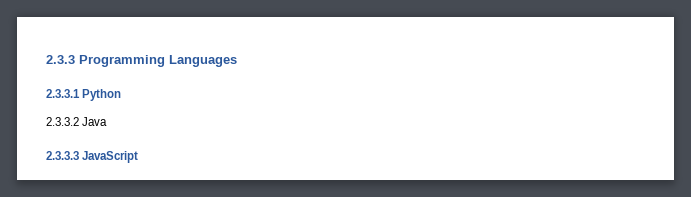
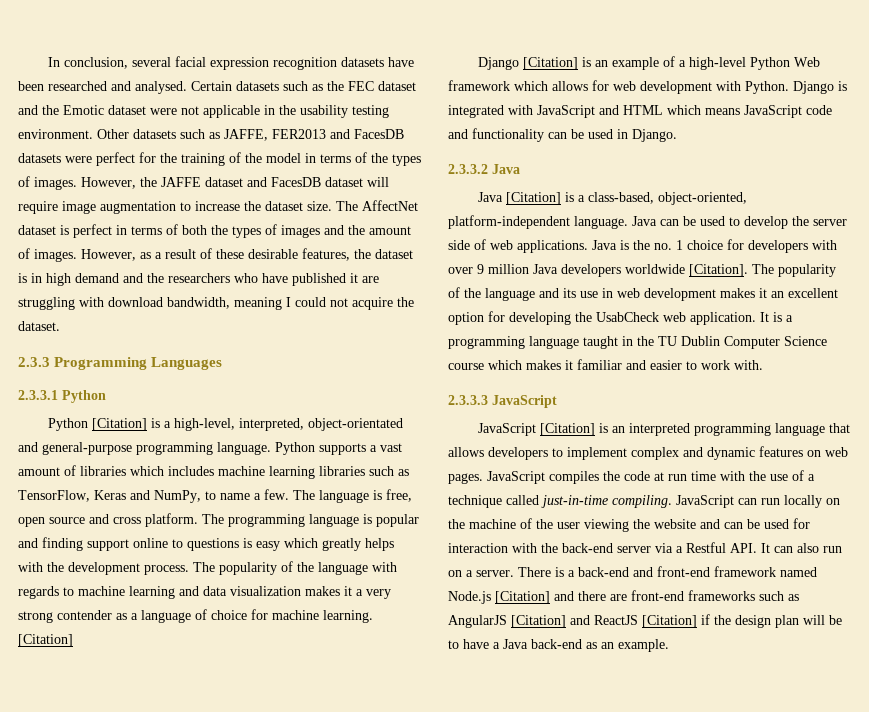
+ In conclusion, several facial expression recognition datasets have been researched and analysed. Certain datasets such as the FEC dataset and the Emotic dataset were not applicable in the usability testing environment. Other datasets such as JAFFE, FER2013 and FacesDB datasets were perfect for the training of the model in terms of the types of images. However, the JAFFE dataset and FacesDB dataset will require image augmentation to increase the dataset size. The AffectNet dataset is perfect in terms of both the types of images and the amount of images. However, as a result of these desirable features, the dataset is in high demand and the researchers who have published it are struggling with download bandwidth, meaning I could not acquire the dataset.
+ Python [Citation] is a high-level, interpreted, object-orientated and general-purpose programming language. Python supports a vast amount of libraries which includes machine learning libraries such as TensorFlow, Keras and NumPy, to name a few. The language is free, open source and cross platform. The programming language is popular and finding support online to questions is easy which greatly helps with the development process. The popularity of the language with regards to machine learning and data visualization makes it a very strong contender as a language of choice for machine learning. [Citation]
+ Django [Citation] is an example of a high-level Python Web framework which allows for web development with Python. Django is integrated with JavaScript and HTML which means JavaScript code and functionality can be used in Django.
  2.3.3.2 Java
+ Java [Citation] is a class-based, object-oriented, platform-independent language. Java can be used to develop the server side of web applications. Java is the no. 1 choice for developers with over 9 million Java developers worldwide [Citation]. The popularity of the language and its use in web development makes it an excellent option for developing the UsabCheck web application. It is a programming language taught in the TU Dublin Computer Science course which makes it familiar and easier to work with.
  2.3.3.3 JavaScript
+ JavaScript [Citation] is an interpreted programming language that allows developers to implement complex and dynamic features on web pages. JavaScript compiles the code at run time with the use of a technique called just-in-time compiling. JavaScript can run locally on the machine of the user viewing the website and can be used for interaction with the back-end server via a Restful API. It can also run on a server. There is a back-end and front-end framework named Node.js [Citation] and there are front-end frameworks such as AngularJS [Citation] and ReactJS [Citation] if the design plan will be to have a Java back-end as an example.

